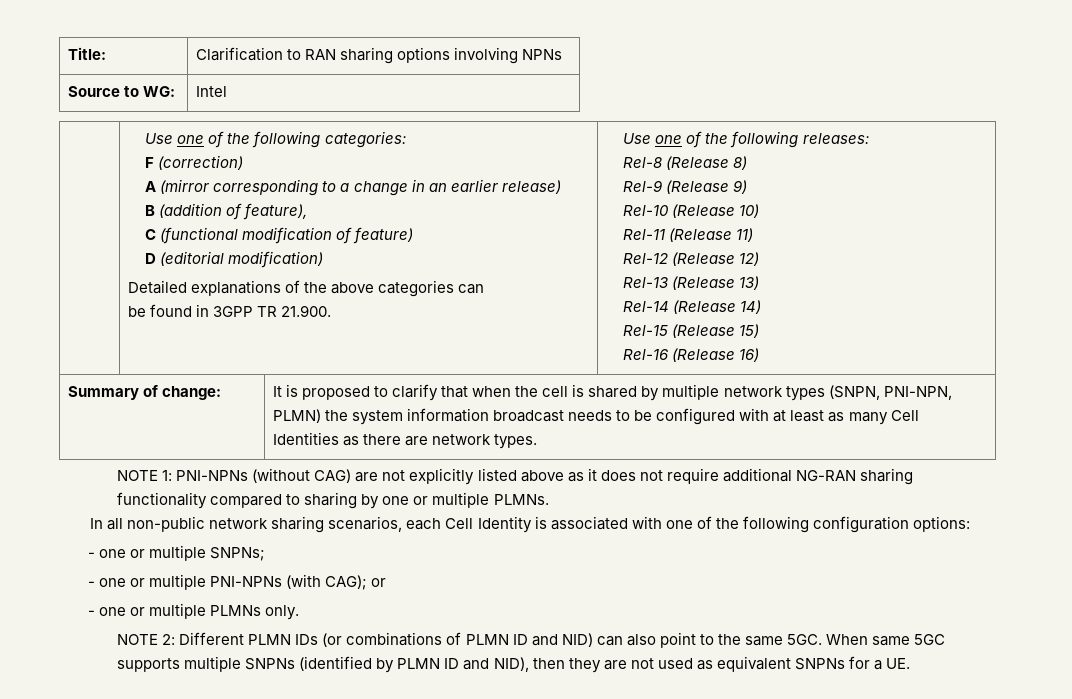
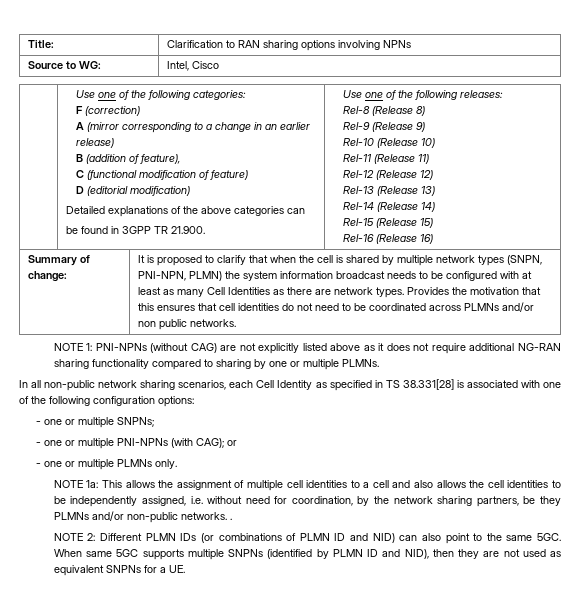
- Source to WG: | Intel
+ Source to WG: | Intel, Cisco
+ Provides the motivation that this ensures that cell identities do not need to be coordinated across PLMNs and/or non public networks.
- In all non-public network sharing scenarios, each Cell Identity is associated with one of the following configuration options:
+ In all non-public network sharing scenarios, each Cell Identity as specified in TS 38.331[28] is associated with one of the following configuration options:
+ NOTE 1a: This allows the assignment of multiple cell identities to a cell and also allows the cell identities to be independently assigned, i.e. without need for coordination, by the network sharing partners, be they PLMNs and/or non-public networks. .

